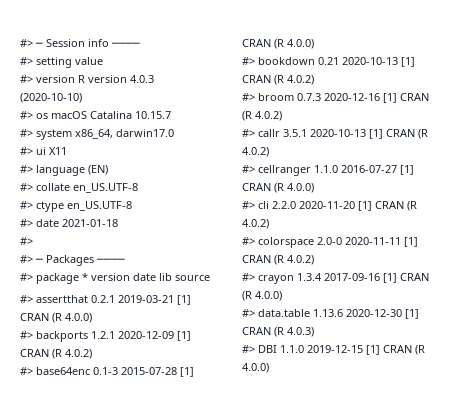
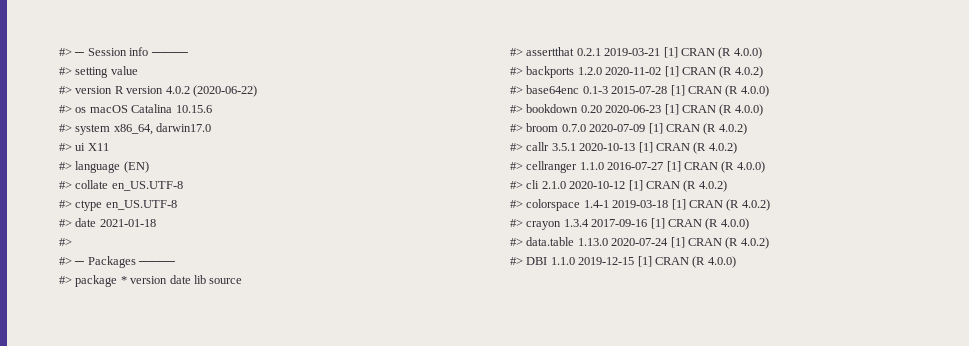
- #> version R version 4.0.3 (2020-10-10)
+ #> version R version 4.0.2 (2020-06-22)
- #> os macOS Catalina 10.15.7
+ #> os macOS Catalina 10.15.6
- #> backports 1.2.1 2020-12-09 [1] CRAN (R 4.0.2)
+ #> backports 1.2.0 2020-11-02 [1] CRAN (R 4.0.2)
- #> bookdown 0.21 2020-10-13 [1] CRAN (R 4.0.2)
+ #> bookdown 0.20 2020-06-23 [1] CRAN (R 4.0.0)
- #> broom 0.7.3 2020-12-16 [1] CRAN (R 4.0.2)
+ #> broom 0.7.0 2020-07-09 [1] CRAN (R 4.0.2)
- #> cli 2.2.0 2020-11-20 [1] CRAN (R 4.0.2)
+ #> cli 2.1.0 2020-10-12 [1] CRAN (R 4.0.2)
- #> colorspace 2.0-0 2020-11-11 [1] CRAN (R 4.0.2)
+ #> colorspace 1.4-1 2019-03-18 [1] CRAN (R 4.0.2)
- #> data.table 1.13.6 2020-12-30 [1] CRAN (R 4.0.3)
+ #> data.table 1.13.0 2020-07-24 [1] CRAN (R 4.0.2)

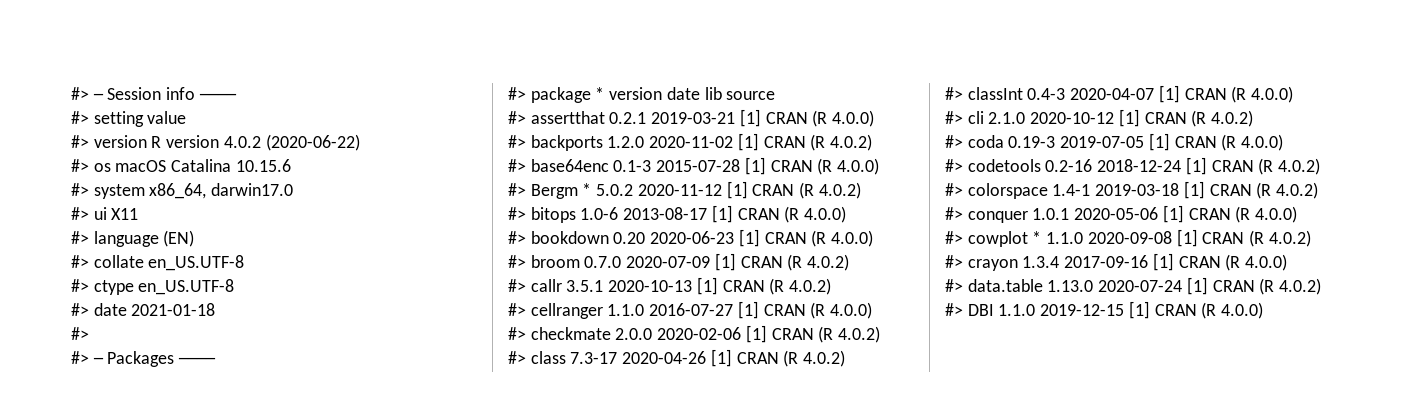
+ #> Bergm * 5.0.2 2020-11-12 [1] CRAN (R 4.0.2)
+ #> bitops 1.0-6 2013-08-17 [1] CRAN (R 4.0.0)
+ #> checkmate 2.0.0 2020-02-06 [1] CRAN (R 4.0.2)
+ #> class 7.3-17 2020-04-26 [1] CRAN (R 4.0.2)
+ #> classInt 0.4-3 2020-04-07 [1] CRAN (R 4.0.0)
+ #> coda 0.19-3 2019-07-05 [1] CRAN (R 4.0.0)
+ #> codetools 0.2-16 2018-12-24 [1] CRAN (R 4.0.2)
+ #> conquer 1.0.1 2020-05-06 [1] CRAN (R 4.0.0)
+ #> cowplot * 1.1.0 2020-09-08 [1] CRAN (R 4.0.2)

